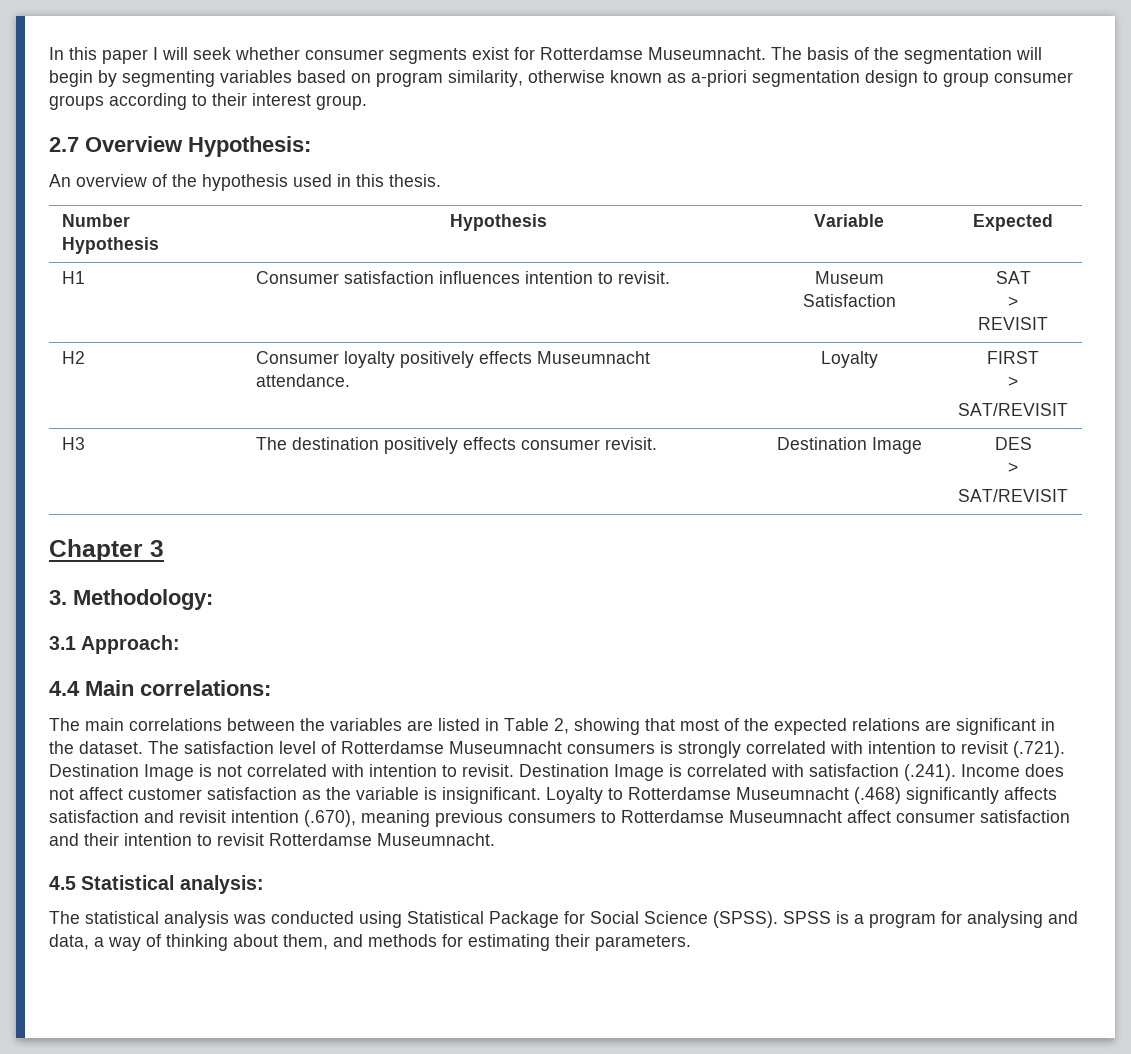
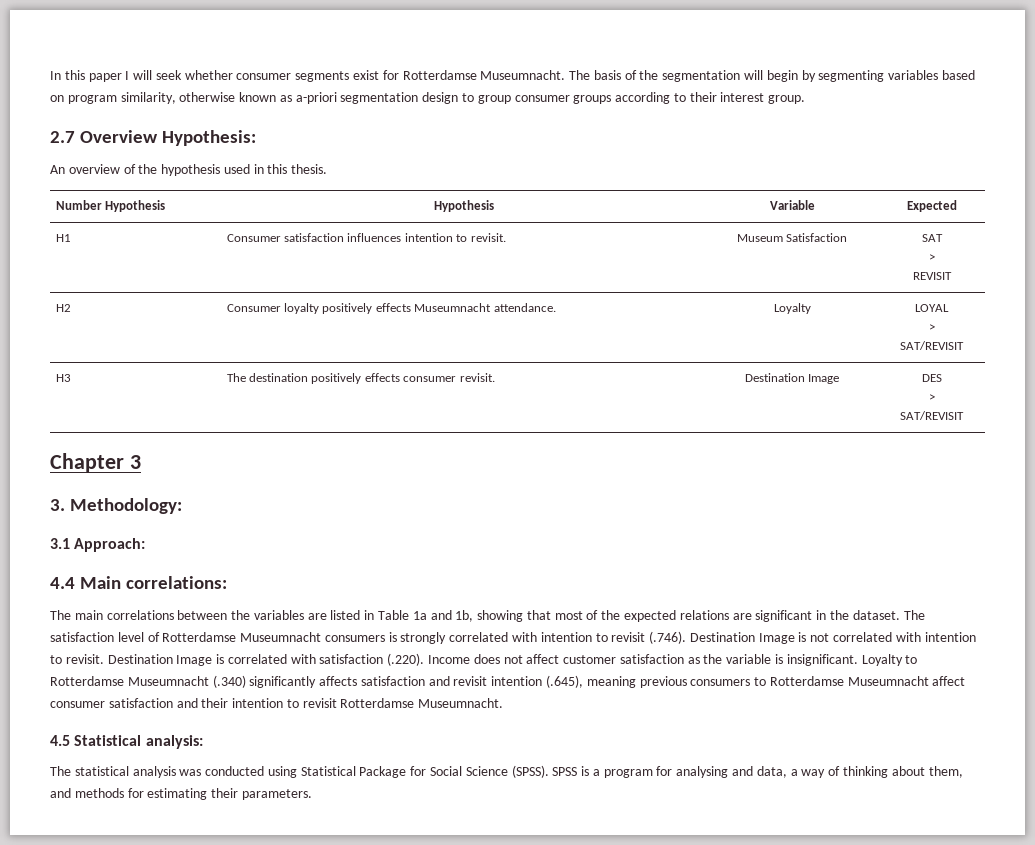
- H2 | Consumer loyalty positively effects Museumnacht attendance. | Loyalty | FIRST
+ H2 | Consumer loyalty positively effects Museumnacht attendance. | Loyalty | LOYAL
- The main correlations between the variables are listed in Table 2, showing that most of the expected relations are significant in the dataset.
+ The main correlations between the variables are listed in Table 1a and 1b, showing that most of the expected relations are significant in the dataset.
- The satisfaction level of Rotterdamse Museumnacht consumers is strongly correlated with intention to revisit (.721). Destination Image is not correlated with intention to revisit.
+ The satisfaction level of Rotterdamse Museumnacht consumers is strongly correlated with intention to revisit (.746). Destination Image is not correlated with intention to revisit.
- Destination Image is correlated with satisfaction (.241). Income does not affect customer satisfaction as the variable is insignificant.
+ Destination Image is correlated with satisfaction (.220). Income does not affect customer satisfaction as the variable is insignificant.
- Loyalty to Rotterdamse Museumnacht (.468) significantly affects satisfaction and revisit intention (.670), meaning previous consumers to Rotterdamse Museumnacht affect consumer satisfaction and their intention to revisit Rotterdamse Museumnacht.
+ Loyalty to Rotterdamse Museumnacht (.340) significantly affects satisfaction and revisit intention (.645), meaning previous consumers to Rotterdamse Museumnacht affect consumer satisfaction and their intention to revisit Rotterdamse Museumnacht.

